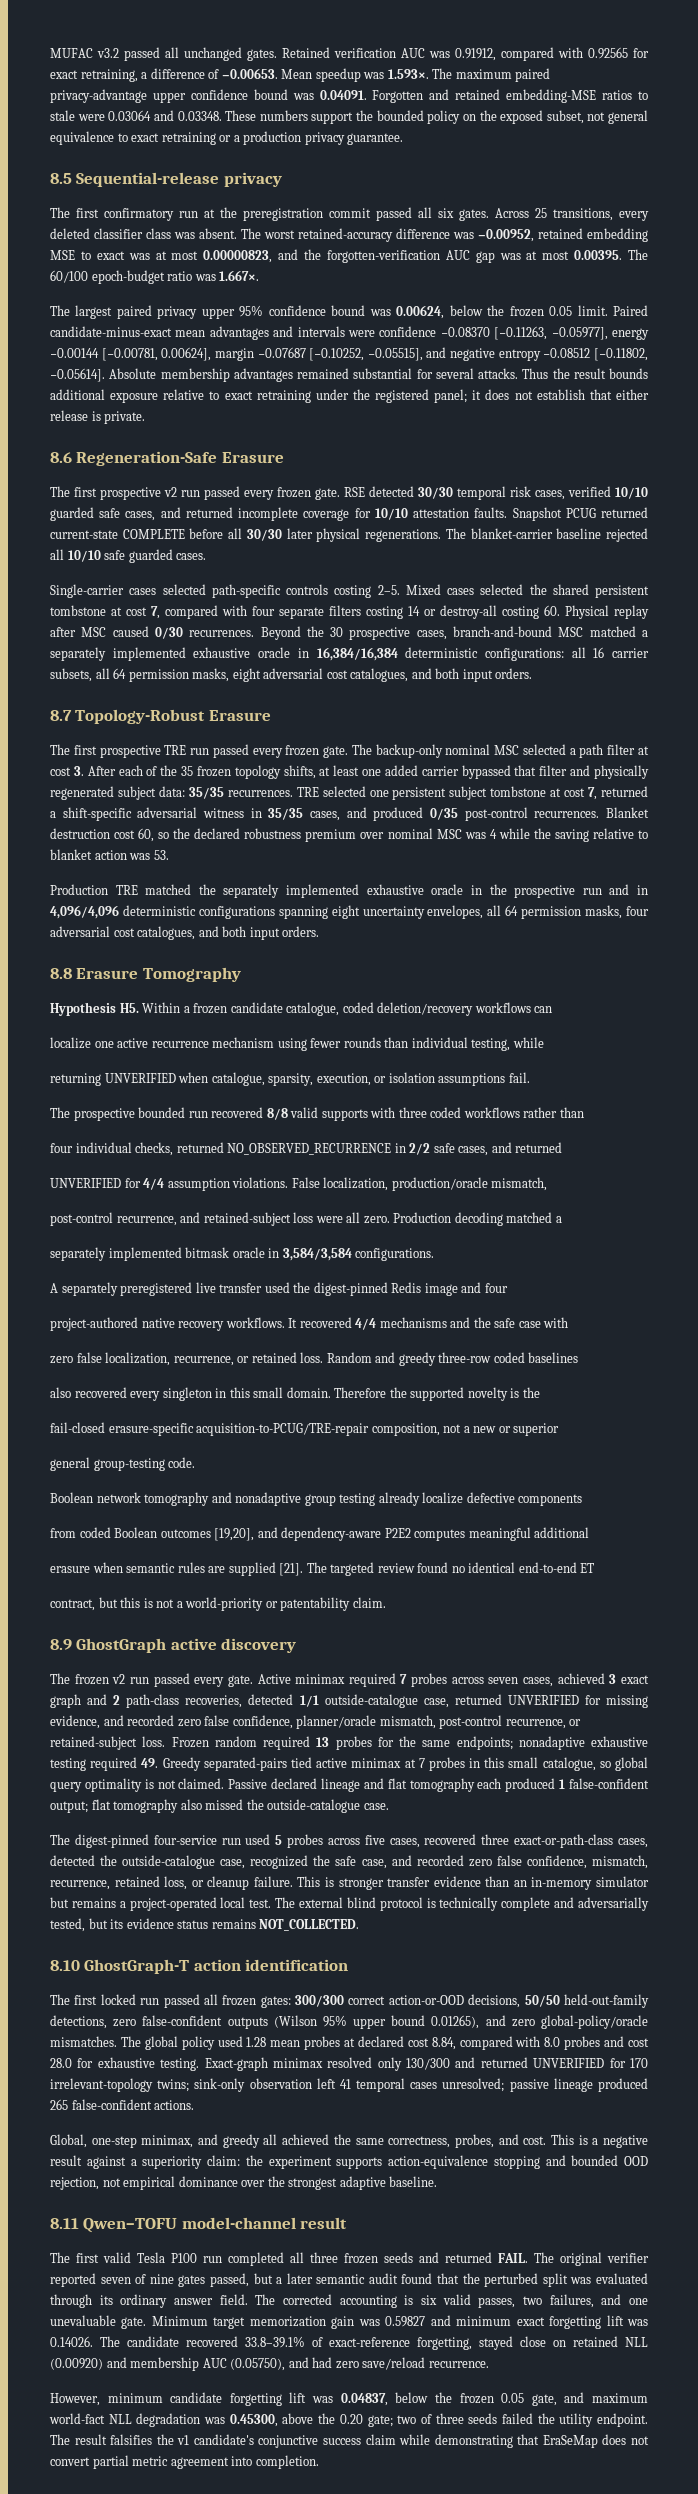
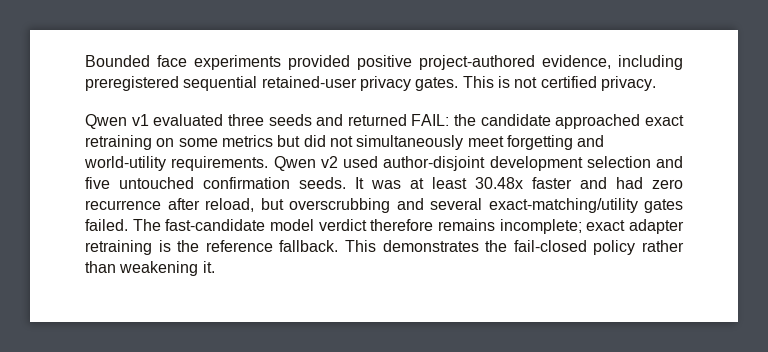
- MUFAC v3.2 passed all unchanged gates. Retained verification AUC was 0.91912, compared with 0.92565 for exact retraining, a difference of −0.00653. Mean speedup was 1.593×. The maximum paired privacy-advantage upper confidence bound was 0.04091. Forgotten and retained embedding-MSE ratios to stale were 0.03064 and 0.03348. These numbers support the bounded policy on the exposed subset, not general equivalence to exact retraining or a production privacy guarantee.
- 8.5 Sequential-release privacy
- The first confirmatory run at the preregistration commit passed all six gates. Across 25 transitions, every deleted classifier class was absent. The worst retained-accuracy difference was −0.00952, retained embedding MSE to exact was at most 0.00000823, and the forgotten-verification AUC gap was at most 0.00395. The 60/100 epoch-budget ratio was 1.667×.
- The largest paired privacy upper 95% confidence bound was 0.00624, below the frozen 0.05 limit. Paired candidate-minus-exact mean advantages and intervals were confidence −0.08370 [−0.11263, −0.05977], energy −0.00144 [−0.00781, 0.00624], margin −0.07687 [−0.10252, −0.05515], and negative entropy −0.08512 [−0.11802, −0.05614]. Absolute membership advantages remained substantial for several attacks. Thus the result bounds additional exposure relative to exact retraining under the registered panel; it does not establish that either release is private.
- 8.6 Regeneration-Safe Erasure
- The first prospective v2 run passed every frozen gate. RSE detected 30/30 temporal risk cases, verified 10/10 guarded safe cases, and returned incomplete coverage for 10/10 attestation faults. Snapshot PCUG returned current-state COMPLETE before all 30/30 later physical regenerations. The blanket-carrier baseline rejected all 10/10 safe guarded cases.
- Single-carrier cases selected path-specific controls costing 2–5. Mixed cases selected the shared persistent tombstone at cost 7, compared with four separate filters costing 14 or destroy-all costing 60. Physical replay after MSC caused 0/30 recurrences. Beyond the 30 prospective cases, branch-and-bound MSC matched a separately implemented exhaustive oracle in 16,384/16,384 deterministic configurations: all 16 carrier subsets, all 64 permission masks, eight adversarial cost catalogues, and both input orders.
- 8.7 Topology-Robust Erasure
- The first prospective TRE run passed every frozen gate. The backup-only nominal MSC selected a path filter at cost 3. After each of the 35 frozen topology shifts, at least one added carrier bypassed that filter and physically regenerated subject data: 35/35 recurrences. TRE selected one persistent subject tombstone at cost 7, returned a shift-specific adversarial witness in 35/35 cases, and produced 0/35 post-control recurrences. Blanket destruction cost 60, so the declared robustness premium over nominal MSC was 4 while the saving relative to blanket action was 53.
- Production TRE matched the separately implemented exhaustive oracle in the prospective run and in 4,096/4,096 deterministic configurations spanning eight uncertainty envelopes, all 64 permission masks, four adversarial cost catalogues, and both input orders.
- 8.8 Erasure Tomography
- Hypothesis H5. Within a frozen candidate catalogue, coded deletion/recovery workflows can
- localize one active recurrence mechanism using fewer rounds than individual testing, while
- returning UNVERIFIED when catalogue, sparsity, execution, or isolation assumptions fail.
- The prospective bounded run recovered 8/8 valid supports with three coded workflows rather than
- four individual checks, returned NO_OBSERVED_RECURRENCE in 2/2 safe cases, and returned
- UNVERIFIED for 4/4 assumption violations. False localization, production/oracle mismatch,
- post-control recurrence, and retained-subject loss were all zero. Production decoding matched a
- separately implemented bitmask oracle in 3,584/3,584 configurations.
- A separately preregistered live transfer used the digest-pinned Redis image and four
- project-authored native recovery workflows. It recovered 4/4 mechanisms and the safe case with
- zero false localization, recurrence, or retained loss. Random and greedy three-row coded baselines
- also recovered every singleton in this small domain. Therefore the supported novelty is the
- fail-closed erasure-specific acquisition-to-PCUG/TRE-repair composition, not a new or superior
- general group-testing code.
- Boolean network tomography and nonadaptive group testing already localize defective components
- from coded Boolean outcomes [19,20], and dependency-aware P2E2 computes meaningful additional
- erasure when semantic rules are supplied [21]. The targeted review found no identical end-to-end ET
- contract, but this is not a world-priority or patentability claim.
- 8.9 GhostGraph active discovery
- The frozen v2 run passed every gate. Active minimax required 7 probes across seven cases, achieved 3 exact graph and 2 path-class recoveries, detected 1/1 outside-catalogue case, returned UNVERIFIED for missing evidence, and recorded zero false confidence, planner/oracle mismatch, post-control recurrence, or retained-subject loss. Frozen random required 13 probes for the same endpoints; nonadaptive exhaustive testing required 49. Greedy separated-pairs tied active minimax at 7 probes in this small catalogue, so global query optimality is not claimed. Passive declared lineage and flat tomography each produced 1 false-confident output; flat tomography also missed the outside-catalogue case.
- The digest-pinned four-service run used 5 probes across five cases, recovered three exact-or-path-class cases, detected the outside-catalogue case, recognized the safe case, and recorded zero false confidence, mismatch, recurrence, retained loss, or cleanup failure. This is stronger transfer evidence than an in-memory simulator but remains a project-operated local test. The external blind protocol is technically complete and adversarially tested, but its evidence status remains NOT_COLLECTED.
- 8.10 GhostGraph-T action identification
- The first locked run passed all frozen gates: 300/300 correct action-or-OOD decisions, 50/50 held-out-family detections, zero false-confident outputs (Wilson 95% upper bound 0.01265), and zero global-policy/oracle mismatches. The global policy used 1.28 mean probes at declared cost 8.84, compared with 8.0 probes and cost 28.0 for exhaustive testing. Exact-graph minimax resolved only 130/300 and returned UNVERIFIED for 170 irrelevant-topology twins; sink-only observation left 41 temporal cases unresolved; passive lineage produced 265 false-confident actions.
- Global, one-step minimax, and greedy all achieved the same correctness, probes, and cost. This is a negative result against a superiority claim: the experiment supports action-equivalence stopping and bounded OOD rejection, not empirical dominance over the strongest adaptive baseline.
- 8.11 Qwen–TOFU model-channel result
- The first valid Tesla P100 run completed all three frozen seeds and returned FAIL. The original verifier reported seven of nine gates passed, but a later semantic audit found that the perturbed split was evaluated through its ordinary answer field. The corrected accounting is six valid passes, two failures, and one unevaluable gate. Minimum target memorization gain was 0.59827 and minimum exact forgetting lift was 0.14026. The candidate recovered 33.8–39.1% of exact-reference forgetting, stayed close on retained NLL (0.00920) and membership AUC (0.05750), and had zero save/reload recurrence.
- However, minimum candidate forgetting lift was 0.04837, below the frozen 0.05 gate, and maximum world-fact NLL degradation was 0.45300, above the 0.20 gate; two of three seeds failed the utility endpoint. The result falsifies the v1 candidate's conjunctive success claim while demonstrating that EraSeMap does not convert partial metric agreement into completion.
+ Bounded face experiments provided positive project-authored evidence, including preregistered sequential retained-user privacy gates. This is not certified privacy.
+ Qwen v1 evaluated three seeds and returned FAIL: the candidate approached exact retraining on some metrics but did not simultaneously meet forgetting and world-utility requirements. Qwen v2 used author-disjoint development selection and five untouched confirmation seeds. It was at least 30.48x faster and had zero recurrence after reload, but overscrubbing and several exact-matching/utility gates failed. The fast-candidate model verdict therefore remains incomplete; exact adapter retraining is the reference fallback. This demonstrates the fail-closed policy rather than weakening it.

